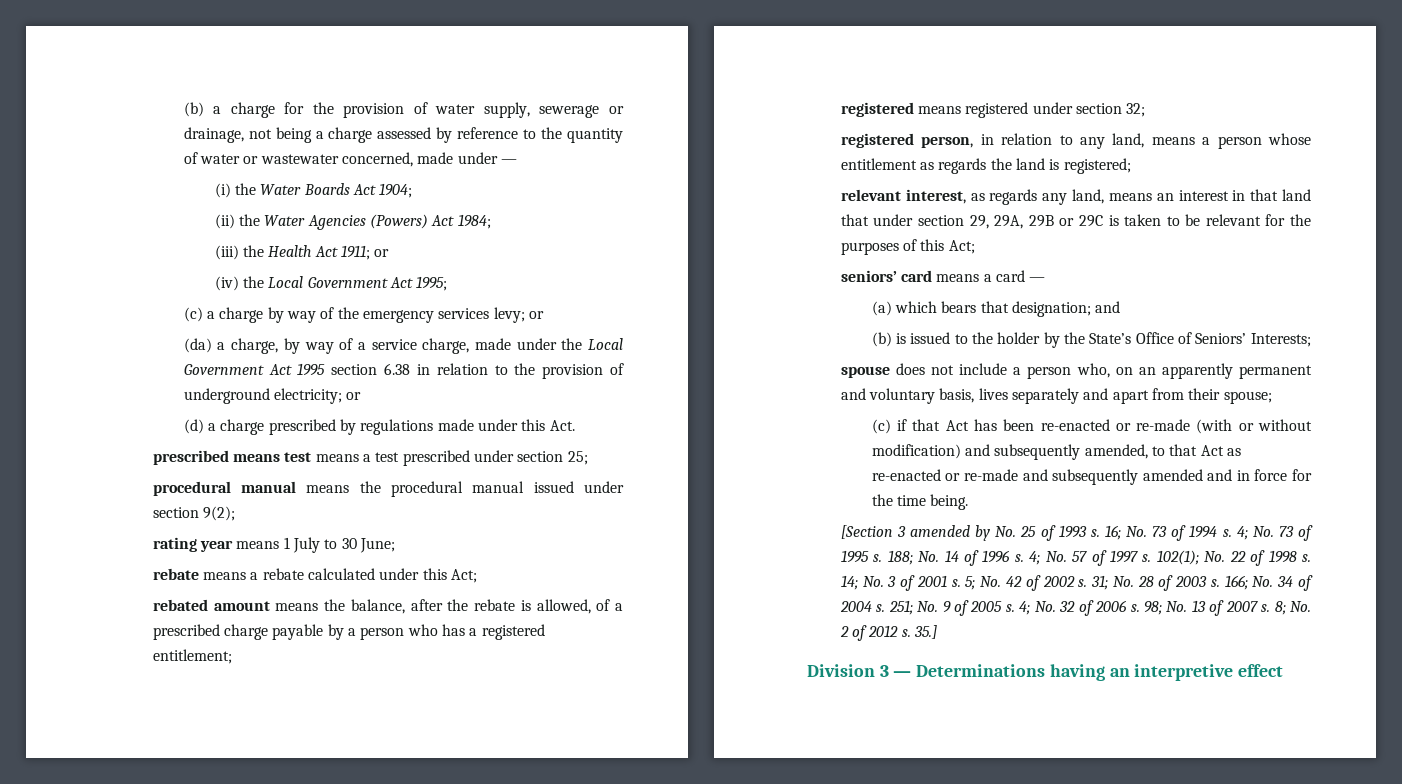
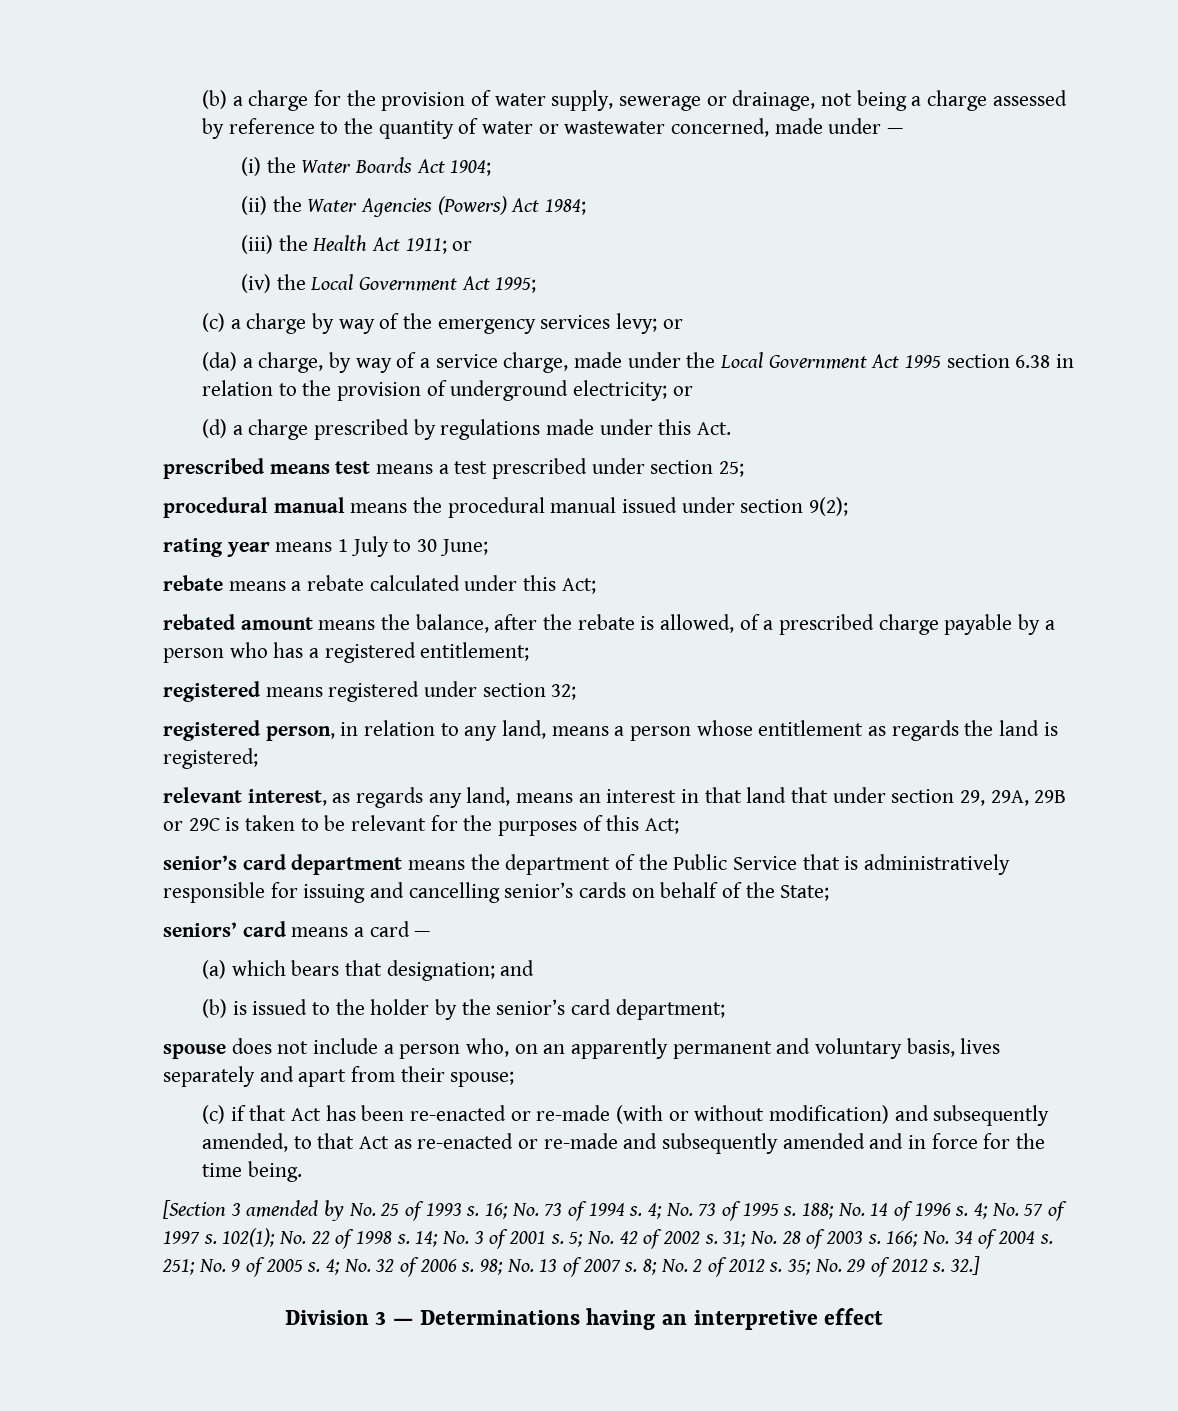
+ senior’s card department means the department of the Public Service that is administratively responsible for issuing and cancelling senior’s cards on behalf of the State;
- (b) is issued to the holder by the State’s Office of Seniors’ Interests;
+ (b) is issued to the holder by the senior’s card department;
- 35.]
+ 35; No. 29 of 2012 s. 32.]

